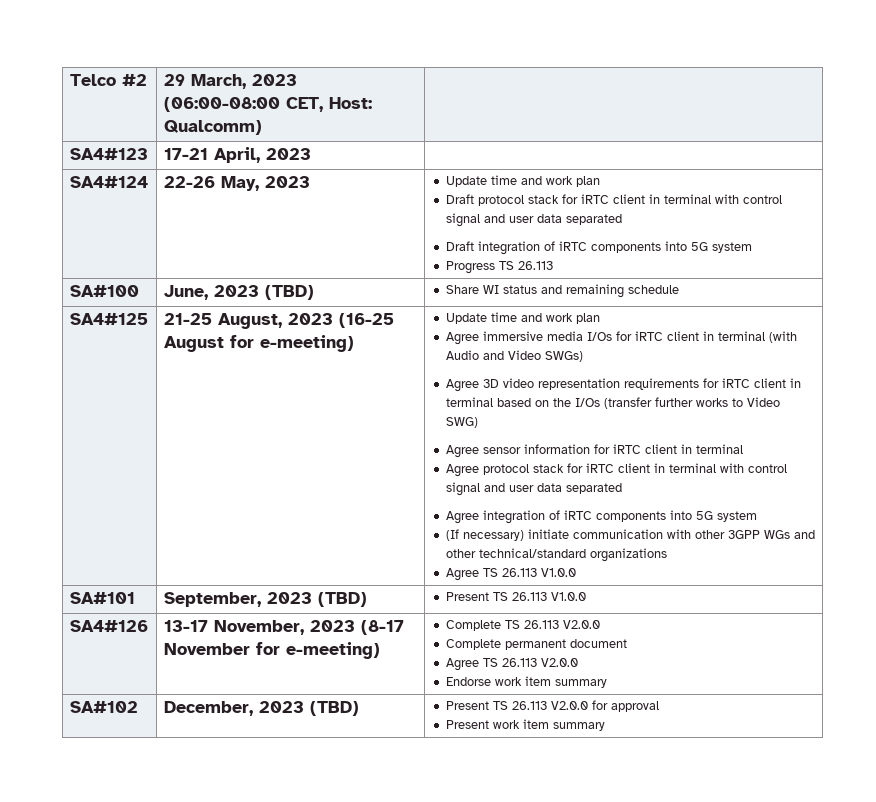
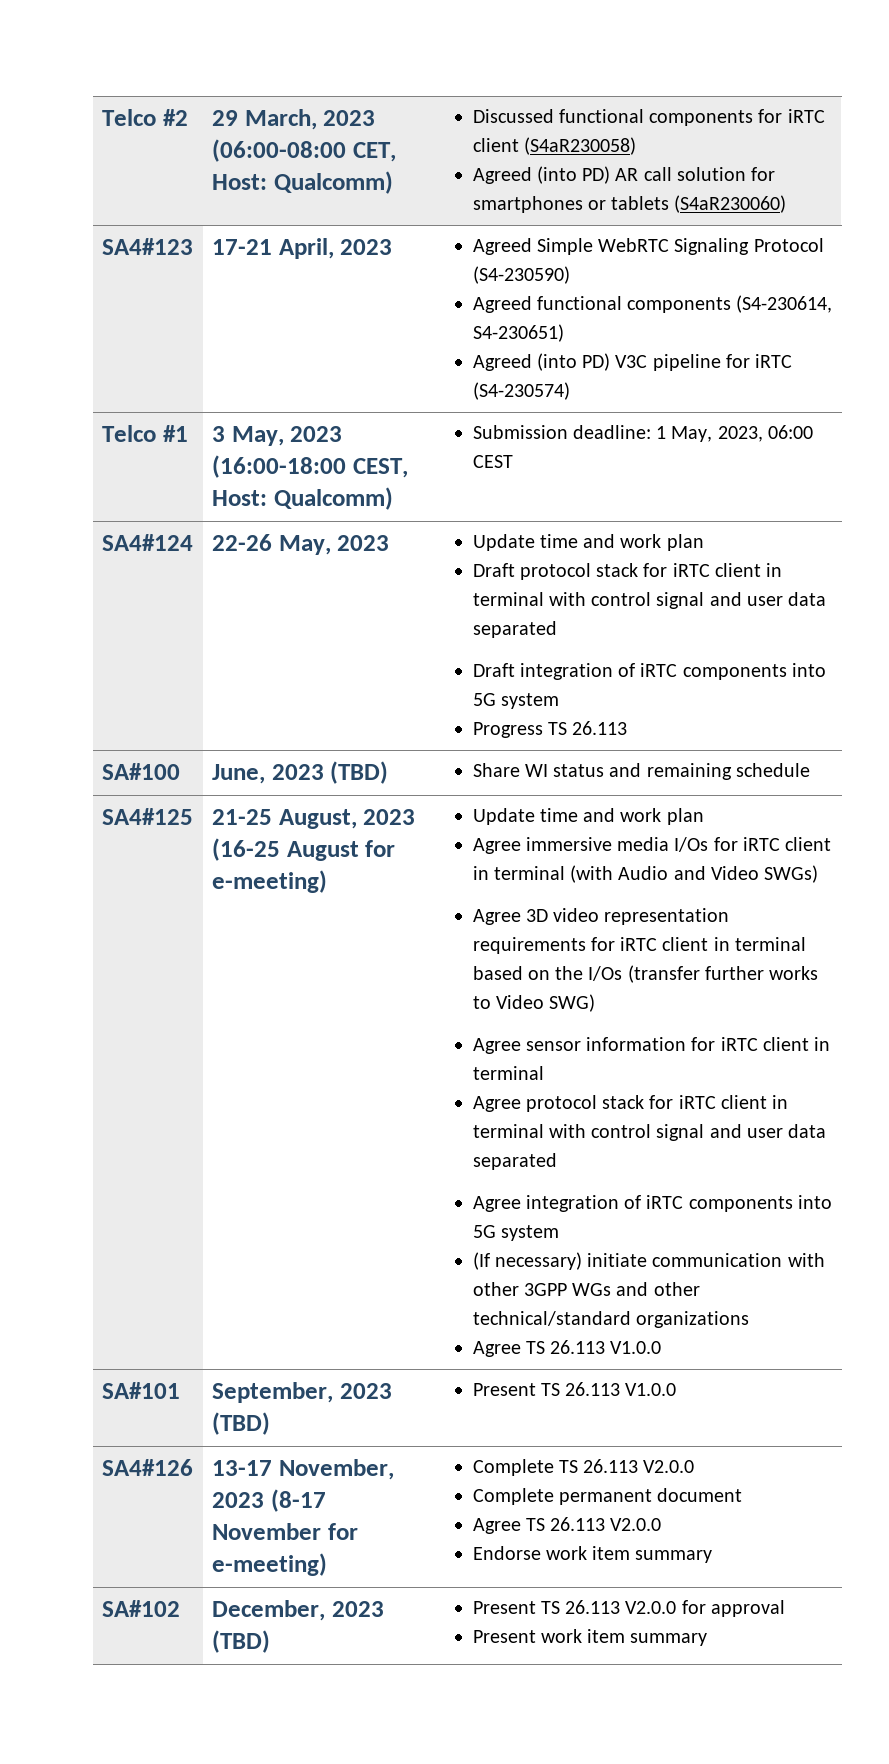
- Telco #2 | 29 March, 2023 (06:00-08:00 CET, Host: Qualcomm) |
- SA4#123 | 17-21 April, 2023 |
+ Telco #2 | 29 March, 2023 (06:00-08:00 CET, Host: Qualcomm) | Discussed functional components for iRTC client (S4aR230058)
+ Agreed (into PD) AR call solution for smartphones or tablets (S4aR230060)
+ SA4#123 | 17-21 April, 2023 | Agreed Simple WebRTC Signaling Protocol (S4-230590)
+ Agreed functional components (S4-230614, S4-230651)
+ Agreed (into PD) V3C pipeline for iRTC (S4-230574)
+ Telco #1 | 3 May, 2023 (16:00-18:00 CEST, Host: Qualcomm) | Submission deadline: 1 May, 2023, 06:00 CEST

